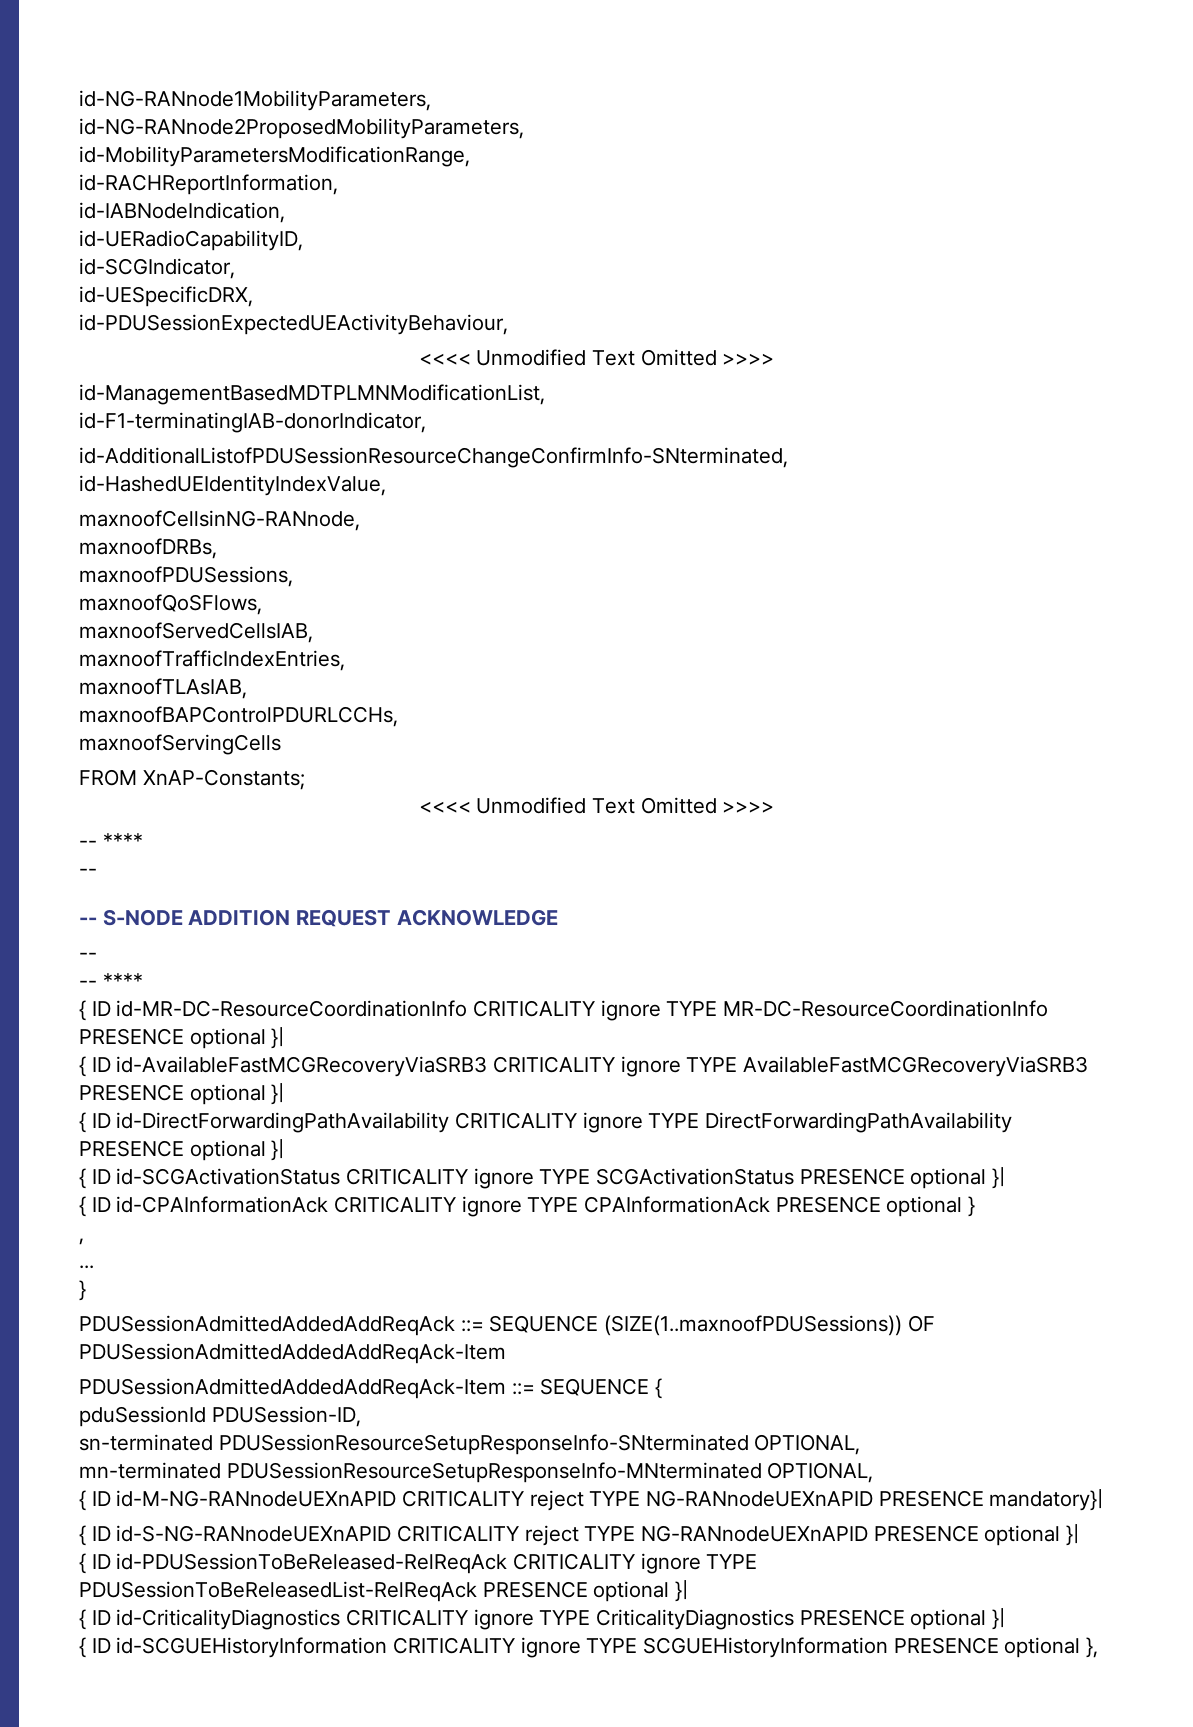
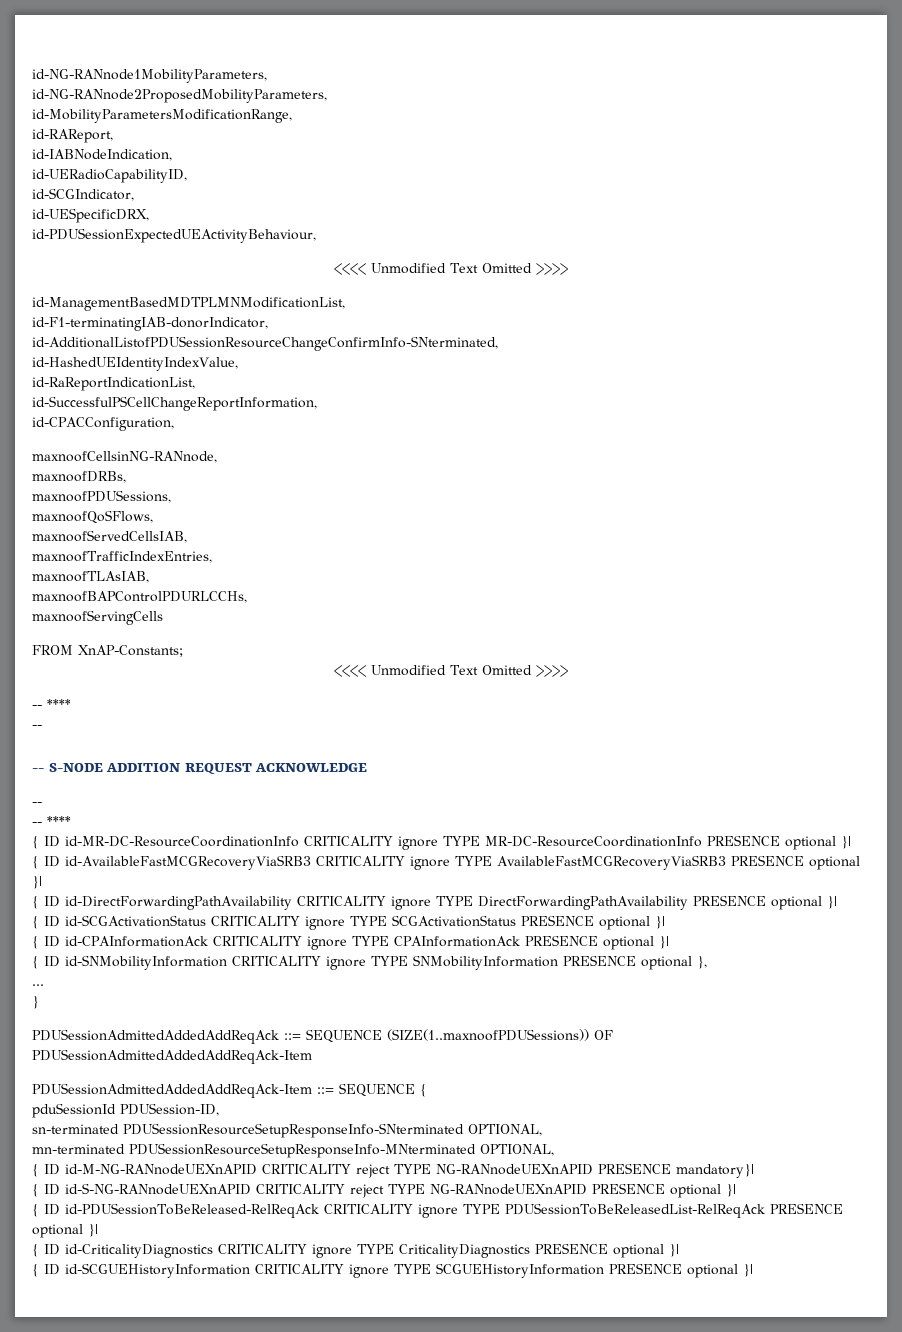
- id-RACHReportInformation,
+ id-RAReport,
+ id-RaReportIndicationList,
+ id-SuccessfulPSCellChangeReportInformation,
+ id-CPACConfiguration,
- { ID id-CPAInformationAck CRITICALITY ignore TYPE CPAInformationAck PRESENCE optional }
- ,
+ { ID id-CPAInformationAck CRITICALITY ignore TYPE CPAInformationAck PRESENCE optional }|
+ { ID id-SNMobilityInformation CRITICALITY ignore TYPE SNMobilityInformation PRESENCE optional },
- { ID id-SCGUEHistoryInformation CRITICALITY ignore TYPE SCGUEHistoryInformation PRESENCE optional },
+ { ID id-SCGUEHistoryInformation CRITICALITY ignore TYPE SCGUEHistoryInformation PRESENCE optional }|

